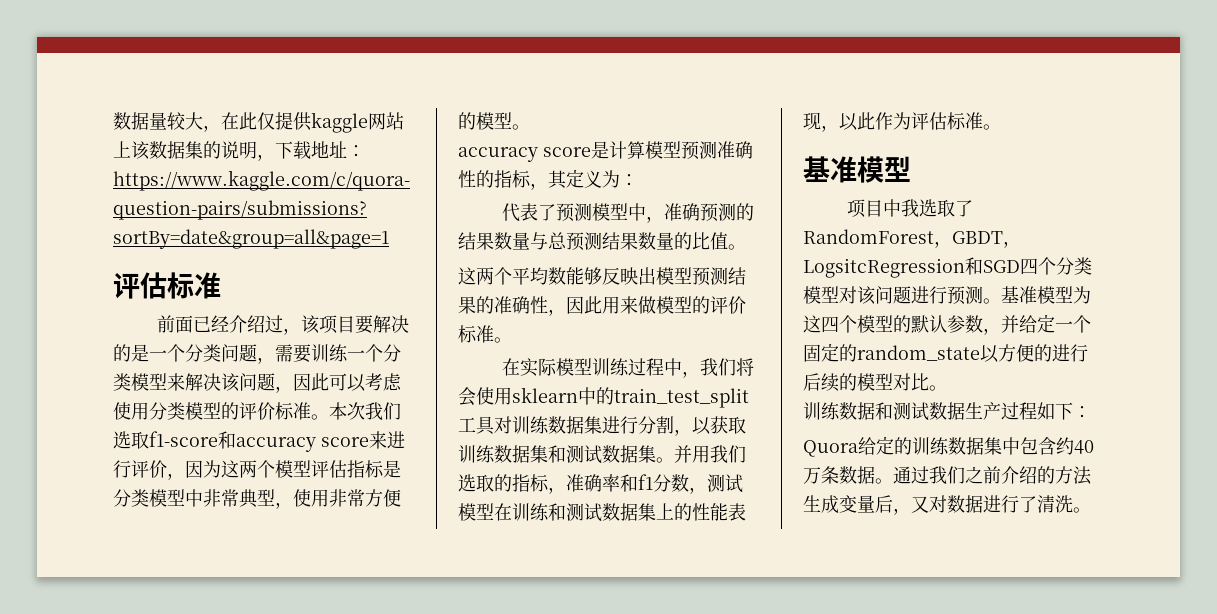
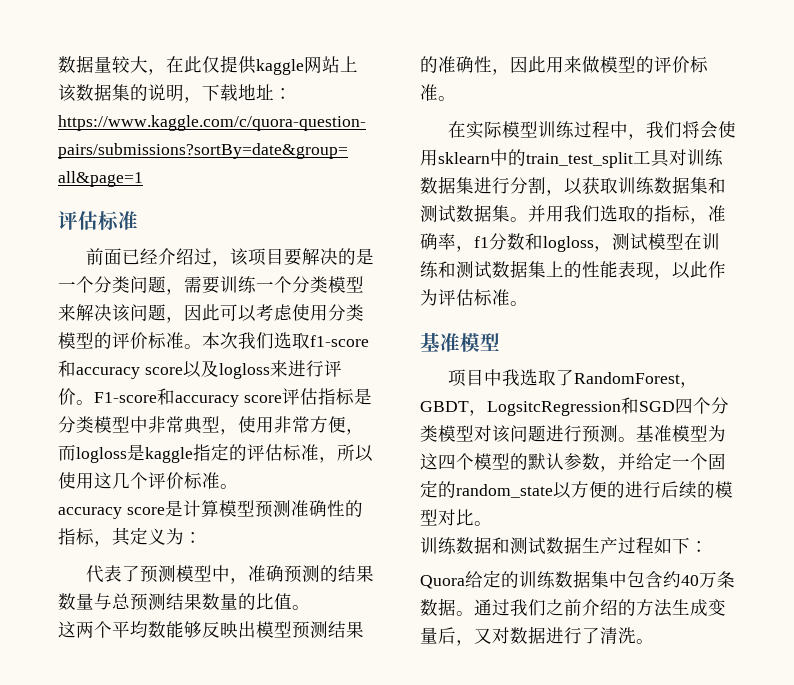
- 本次我们选取f1-score和accuracy score来进行评价，因为这两个模型评估指标是分类模型中非常典型，使用非常方便的模型。
+ 本次我们选取f1-score和accuracy score以及logloss来进行评价。F1-score和accuracy score评估指标是分类模型中非常典型，使用非常方便，而logloss是kaggle指定的评估标准，所以使用这几个评价标准。
- 并用我们选取的指标，准确率和f1分数，测试模型在训练和测试数据集上的性能表现，以此作为评估标准。
+ 并用我们选取的指标，准确率，f1分数和logloss，测试模型在训练和测试数据集上的性能表现，以此作为评估标准。

